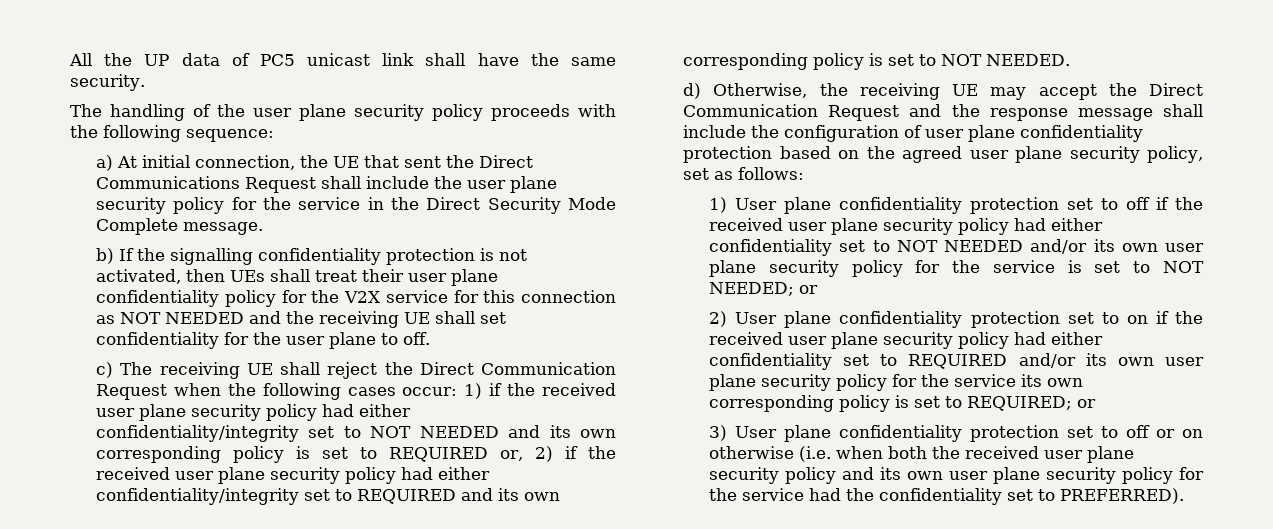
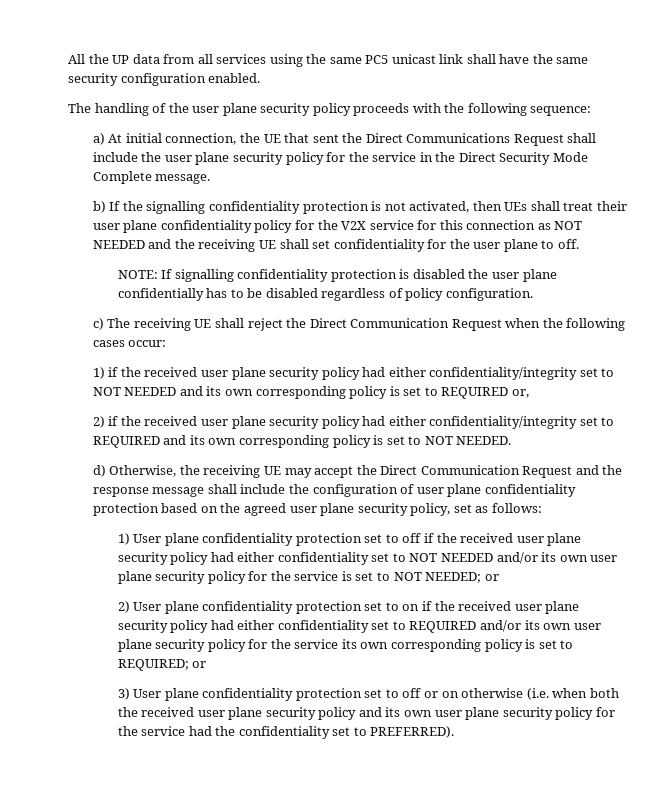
- All the UP data of PC5 unicast link shall have the same security.
+ All the UP data from all services using the same PC5 unicast link shall have the same security configuration enabled.
+ NOTE: If signalling confidentiality protection is disabled the user plane confidentially has to be disabled regardless of policy configuration.
- c) The receiving UE shall reject the Direct Communication Request when the following cases occur: 1) if the received user plane security policy had either confidentiality/integrity set to NOT NEEDED and its own corresponding policy is set to REQUIRED or, 2) if the received user plane security policy had either confidentiality/integrity set to REQUIRED and its own corresponding policy is set to NOT NEEDED.
+ c) The receiving UE shall reject the Direct Communication Request when the following cases occur:
+ 1) if the received user plane security policy had either confidentiality/integrity set to NOT NEEDED and its own corresponding policy is set to REQUIRED or,
+ 2) if the received user plane security policy had either confidentiality/integrity set to REQUIRED and its own corresponding policy is set to NOT NEEDED.

